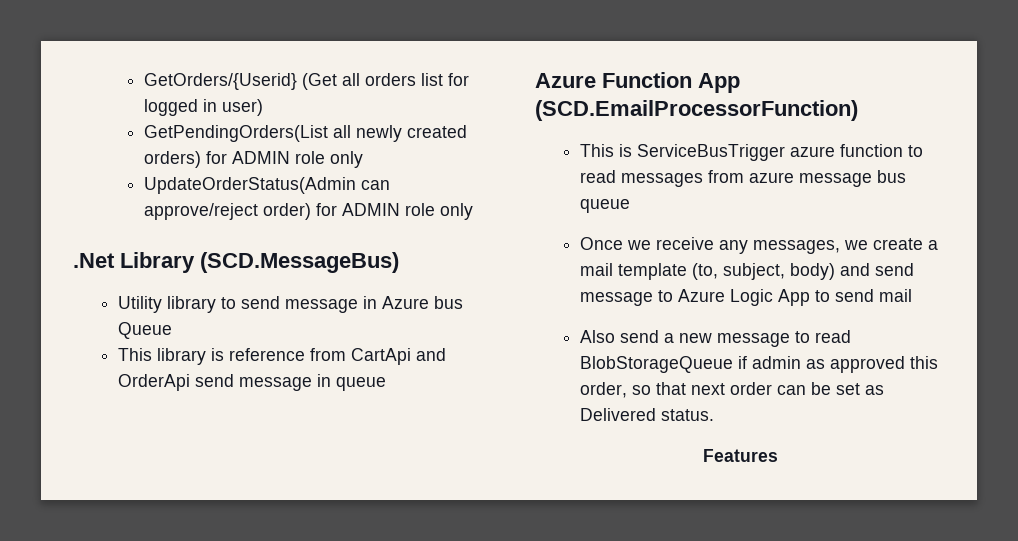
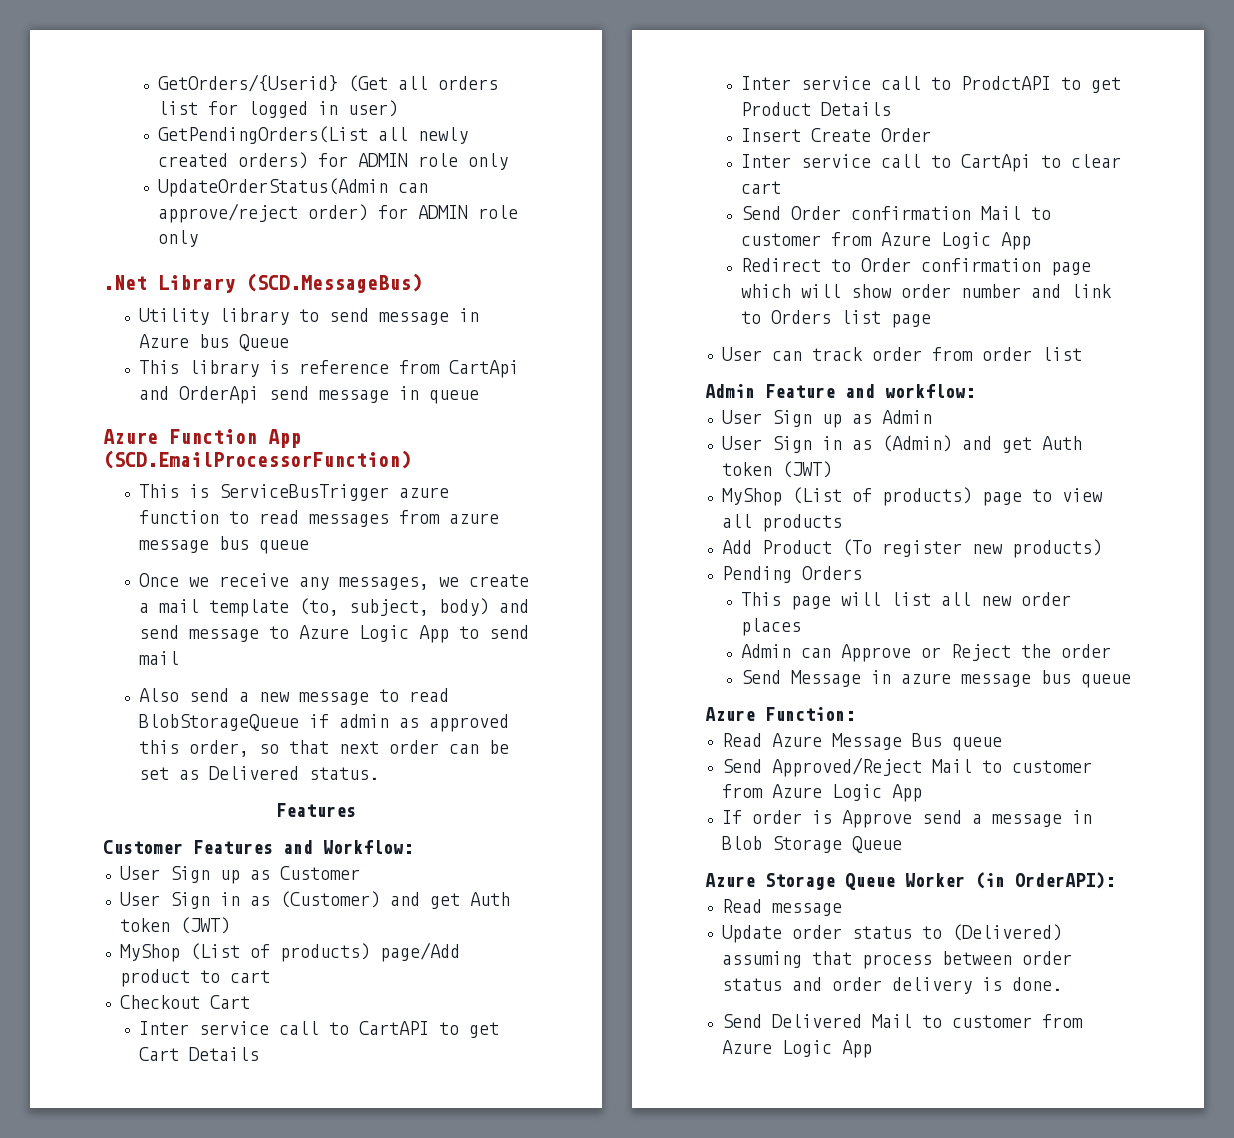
+ Customer Features and Workflow:
+ User Sign up as Customer
+ User Sign in as (Customer) and get Auth token (JWT)
+ MyShop (List of products) page/Add product to cart
+ Checkout Cart
+ Inter service call to CartAPI to get Cart Details
+ Inter service call to ProdctAPI to get Product Details
+ Insert Create Order
+ Inter service call to CartApi to clear cart
+ Send Order confirmation Mail to customer from Azure Logic App
+ Redirect to Order confirmation page which will show order number and link to Orders list page
+ User can track order from order list
+ Admin Feature and workflow:
+ User Sign up as Admin
+ User Sign in as (Admin) and get Auth token (JWT)
+ MyShop (List of products) page to view all products
+ Add Product (To register new products)
+ Pending Orders
+ This page will list all new order places
+ Admin can Approve or Reject the order
+ Send Message in azure message bus queue
+ Azure Function:
+ Read Azure Message Bus queue
+ Send Approved/Reject Mail to customer from Azure Logic App
+ If order is Approve send a message in Blob Storage Queue
+ Azure Storage Queue Worker (in OrderAPI):
+ Read message
+ Update order status to (Delivered) assuming that process between order status and order delivery is done.
+ Send Delivered Mail to customer from Azure Logic App

